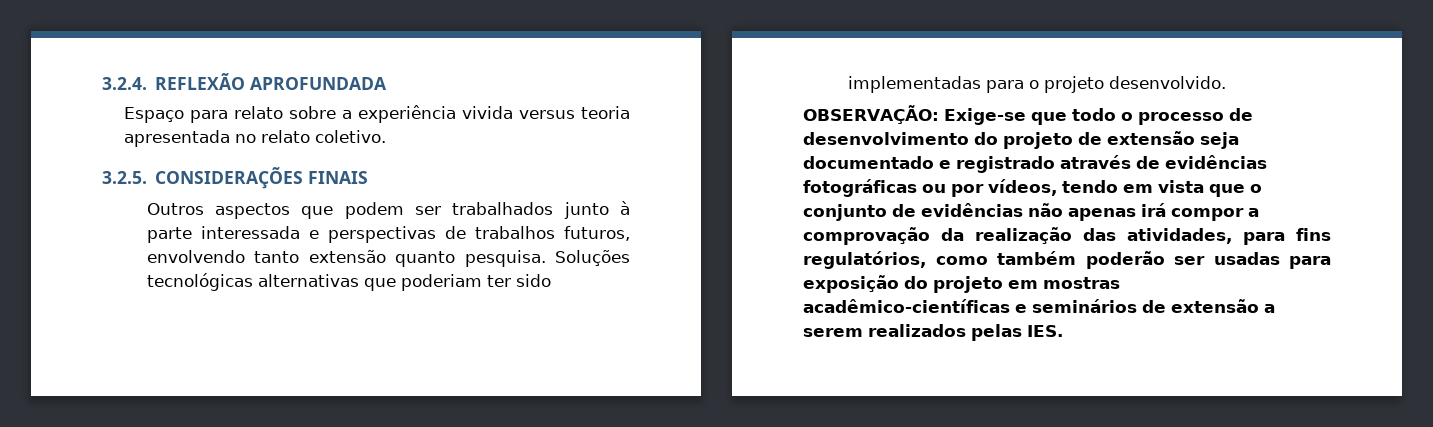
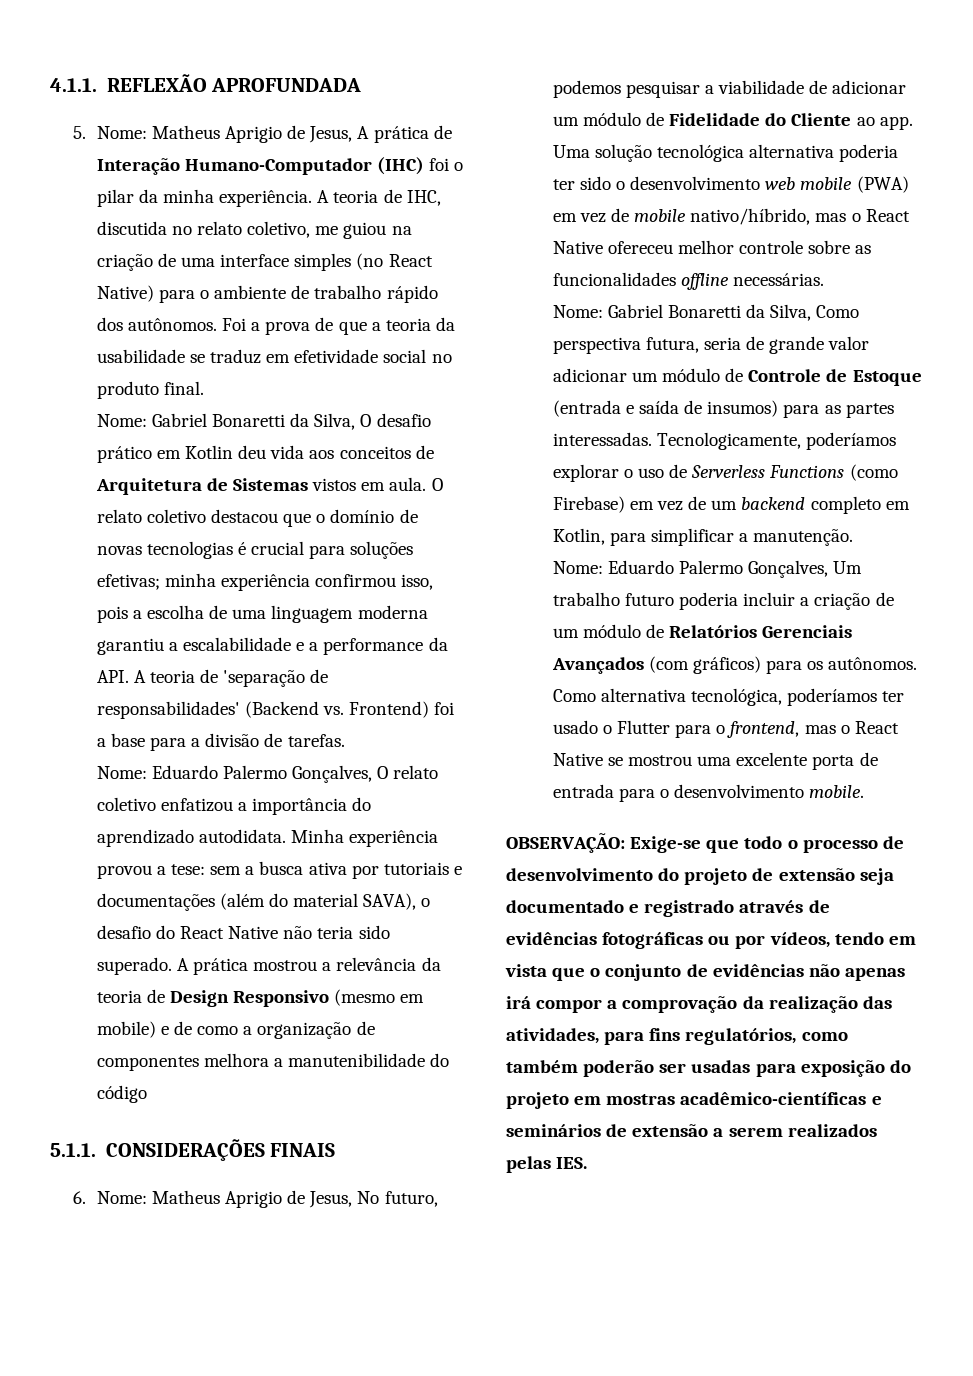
- 3.2.4. REFLEXÃO APROFUNDADA
+ 4.1.1. REFLEXÃO APROFUNDADA
- Espaço para relato sobre a experiência vivida versus teoria apresentada no relato coletivo.
- 3.2.5. CONSIDERAÇÕES FINAIS
- Outros aspectos que podem ser trabalhados junto à parte interessada e perspectivas de trabalhos futuros, envolvendo tanto extensão quanto pesquisa. Soluções tecnológicas alternativas que poderiam ter sido implementadas para o projeto desenvolvido.
+ 5. Nome: Matheus Aprigio de Jesus, A prática de Interação Humano-Computador (IHC) foi o pilar da minha experiência. A teoria de IHC, discutida no relato coletivo, me guiou na criação de uma interface simples (no React Native) para o ambiente de trabalho rápido dos autônomos. Foi a prova de que a teoria da usabilidade se traduz em efetividade social no produto final.
+ Nome: Gabriel Bonaretti da Silva, O desafio prático em Kotlin deu vida aos conceitos de Arquitetura de Sistemas vistos em aula. O relato coletivo destacou que o domínio de novas tecnologias é crucial para soluções efetivas; minha experiência confirmou isso, pois a escolha de uma linguagem moderna garantiu a escalabilidade e a performance da API. A teoria de 'separação de responsabilidades' (Backend vs. Frontend) foi a base para a divisão de tarefas.
+ Nome: Eduardo Palermo Gonçalves, O relato coletivo enfatizou a importância do aprendizado autodidata. Minha experiência provou a tese: sem a busca ativa por tutoriais e documentações (além do material SAVA), o desafio do React Native não teria sido superado. A prática mostrou a relevância da teoria de Design Responsivo (mesmo em mobile) e de como a organização de componentes melhora a manutenibilidade do código
+ 5.1.1. CONSIDERAÇÕES FINAIS
+ 6. Nome: Matheus Aprigio de Jesus, No futuro, podemos pesquisar a viabilidade de adicionar um módulo de Fidelidade do Cliente ao app. Uma solução tecnológica alternativa poderia ter sido o desenvolvimento web mobile (PWA) em vez de mobile nativo/híbrido, mas o React Native ofereceu melhor controle sobre as funcionalidades offline necessárias.
+ Nome: Gabriel Bonaretti da Silva, Como perspectiva futura, seria de grande valor adicionar um módulo de Controle de Estoque (entrada e saída de insumos) para as partes interessadas. Tecnologicamente, poderíamos explorar o uso de Serverless Functions (como Firebase) em vez de um backend completo em Kotlin, para simplificar a manutenção.
+ Nome: Eduardo Palermo Gonçalves, Um trabalho futuro poderia incluir a criação de um módulo de Relatórios Gerenciais Avançados (com gráficos) para os autônomos. Como alternativa tecnológica, poderíamos ter usado o Flutter para o frontend, mas o React Native se mostrou uma excelente porta de entrada para o desenvolvimento mobile.

